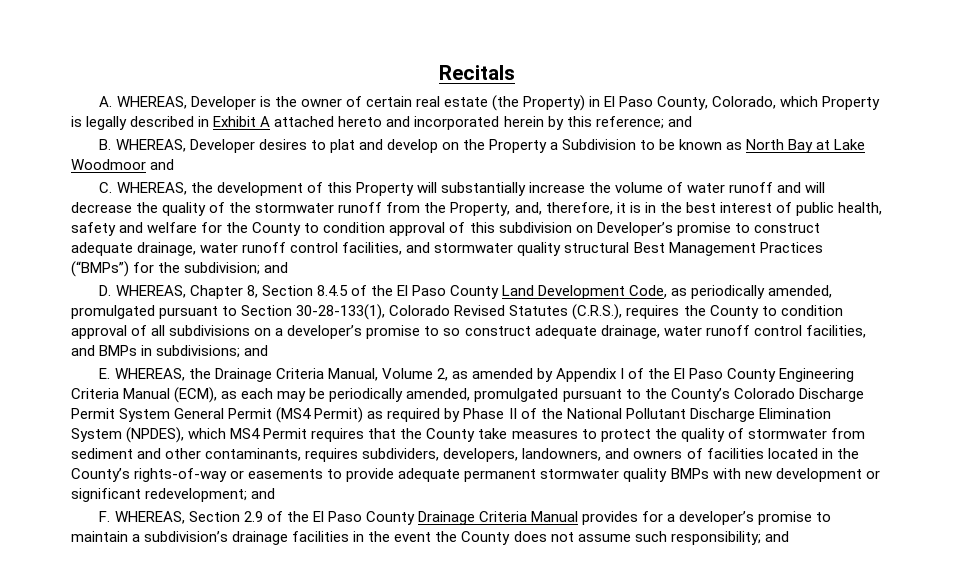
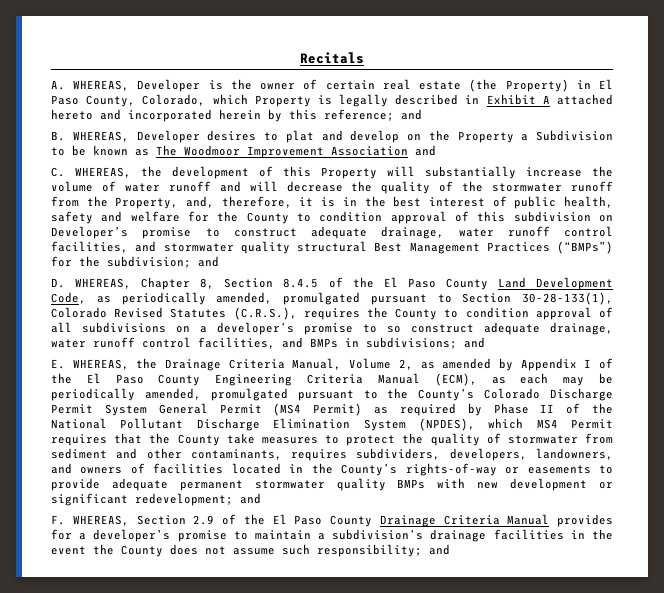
- B. WHEREAS, Developer desires to plat and develop on the Property a Subdivision to be known as North Bay at Lake Woodmoor and
+ B. WHEREAS, Developer desires to plat and develop on the Property a Subdivision to be known as The Woodmoor Improvement Association and

